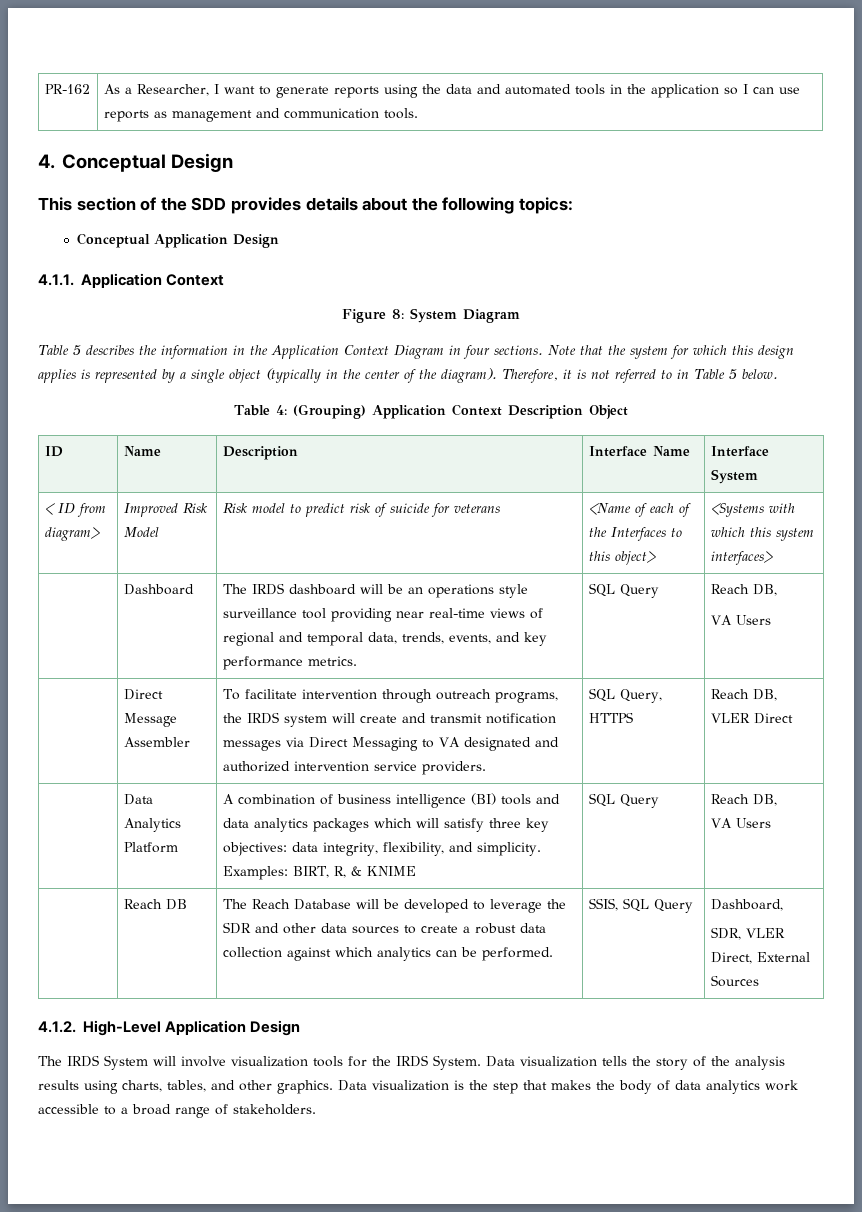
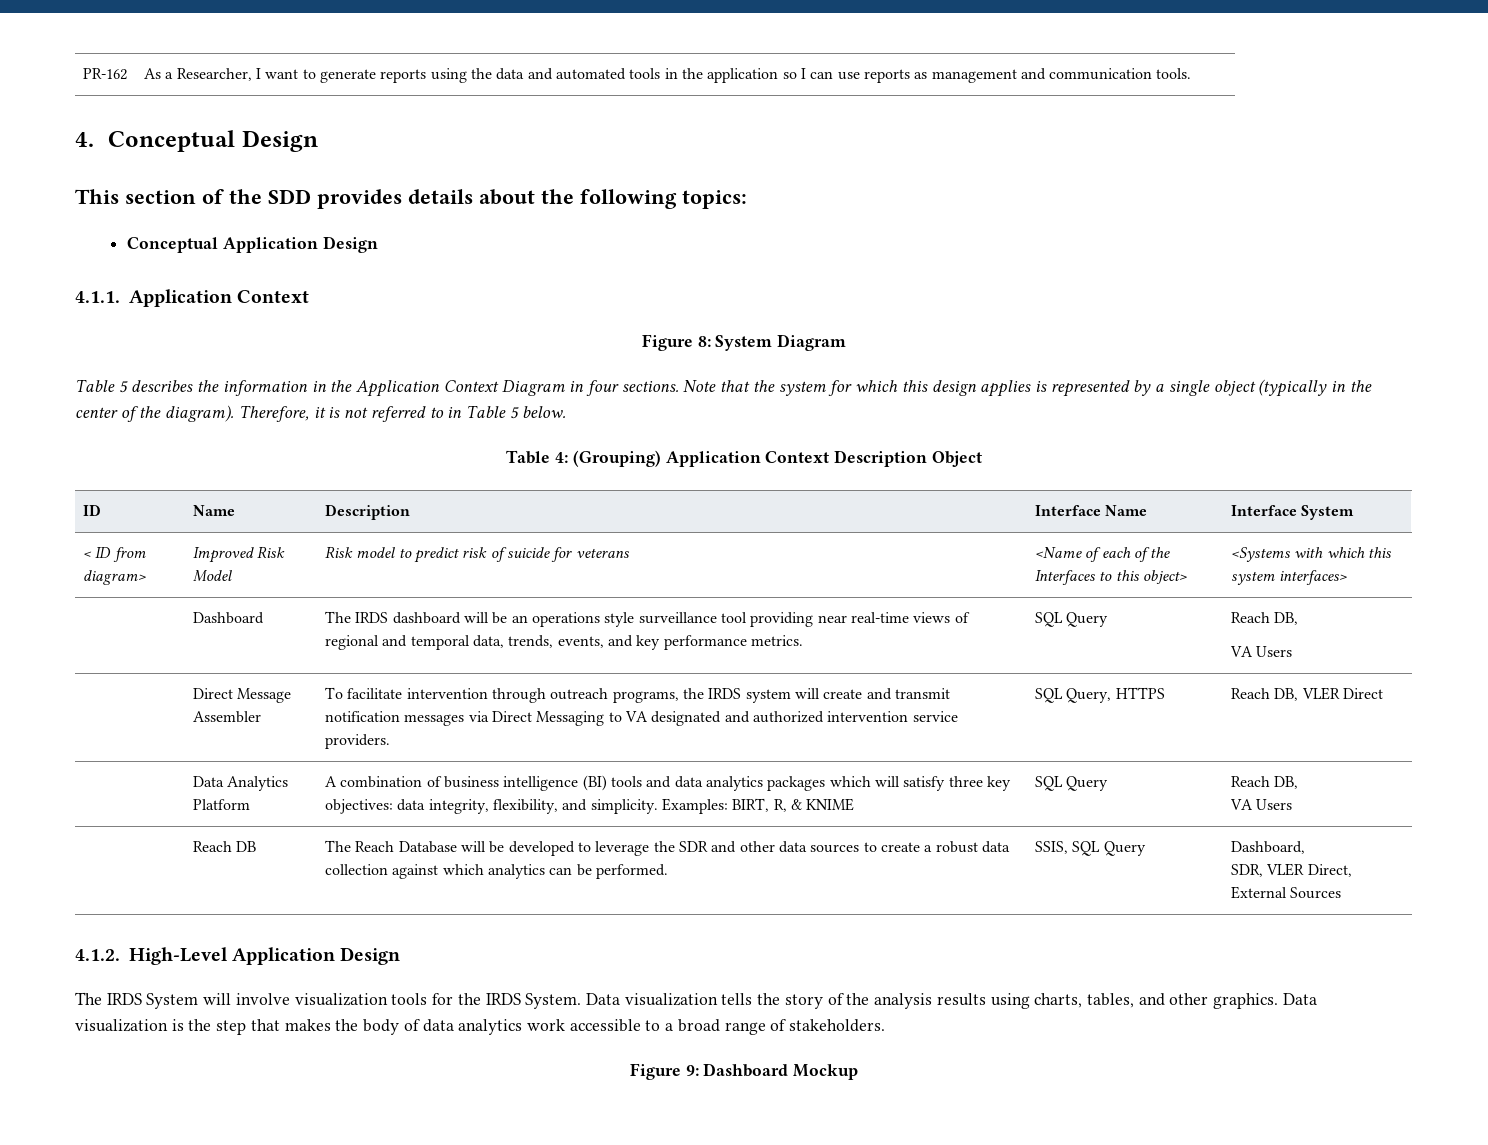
+ Figure 9: Dashboard Mockup

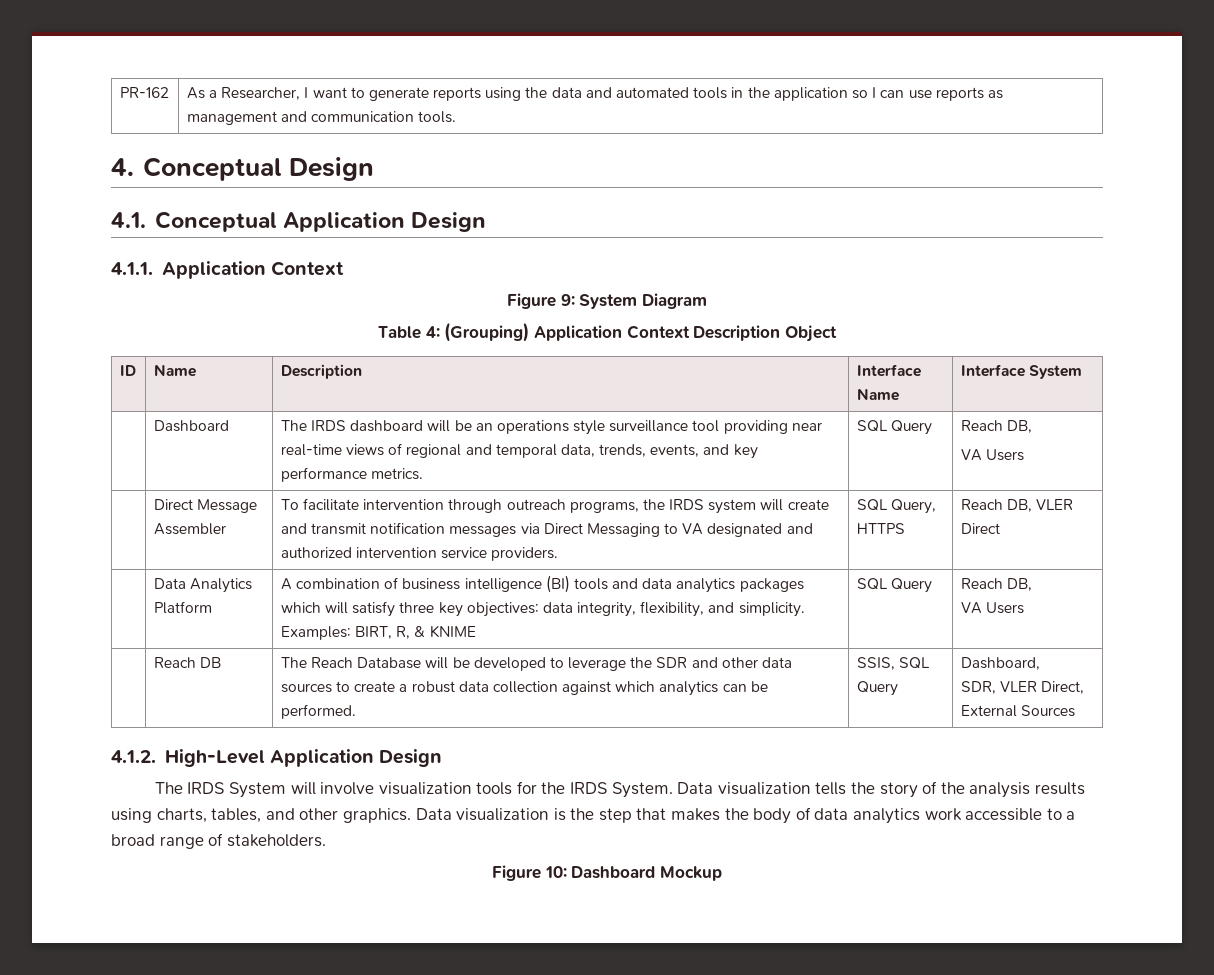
- This section of the SDD provides details about the following topics:
- Conceptual Application Design
+ 4.1. Conceptual Application Design
- Figure 8: System Diagram
+ Figure 9: System Diagram
- Table 5 describes the information in the Application Context Diagram in four sections. Note that the system for which this design applies is represented by a single object (typically in the center of the diagram). Therefore, it is not referred to in Table 5 below.
- < ID from diagram> | Improved Risk Model | Risk model to predict risk of suicide for veterans | <Name of each of the Interfaces to this object> | <Systems with which this system interfaces>
- Figure 9: Dashboard Mockup
+ Figure 10: Dashboard Mockup

